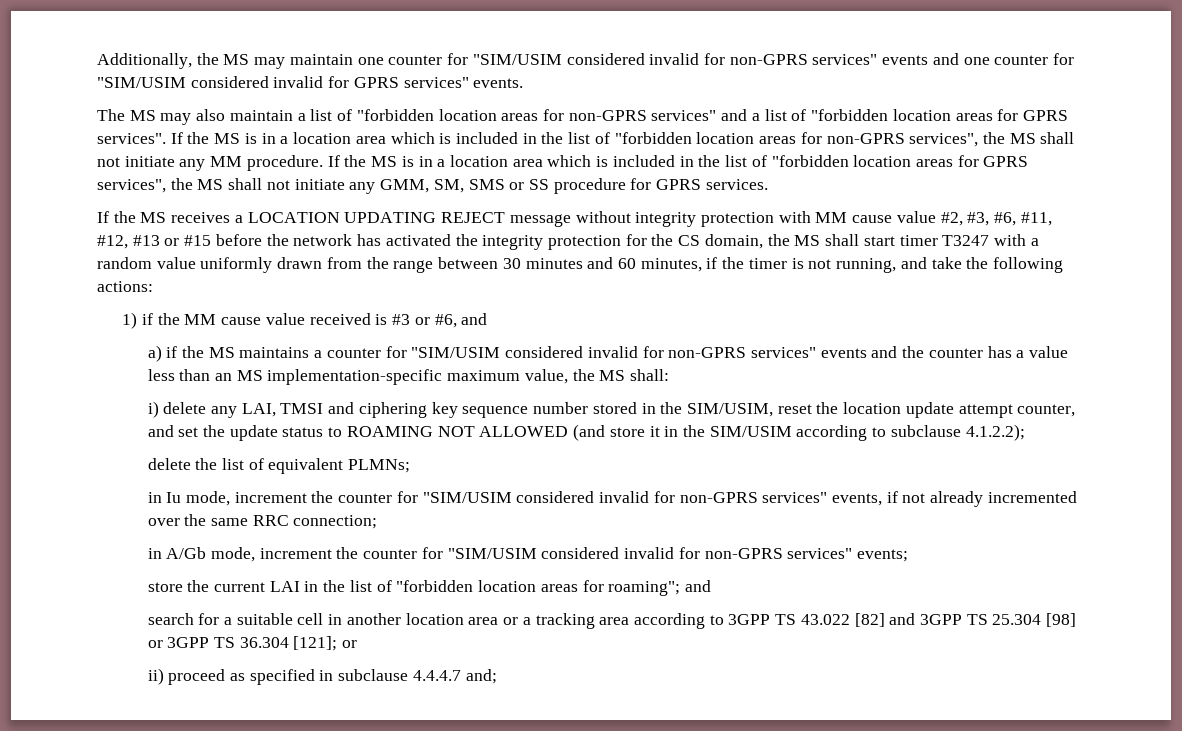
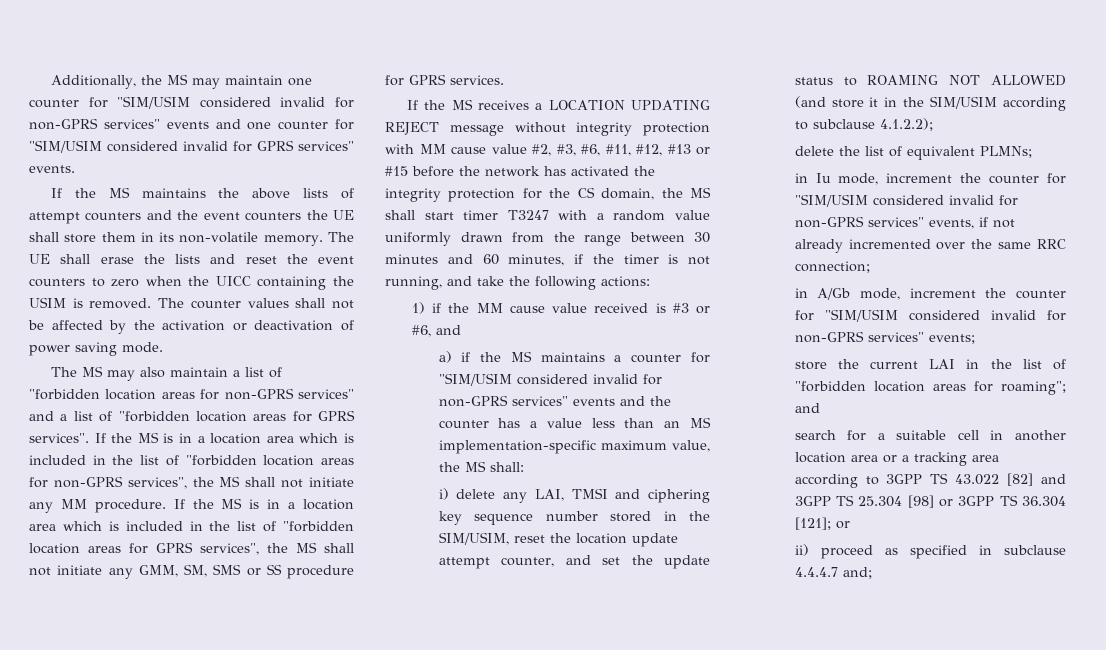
+ If the MS maintains the above lists of attempt counters and the event counters the UE shall store them in its non-volatile memory. The UE shall erase the lists and reset the event counters to zero when the UICC containing the USIM is removed. The counter values shall not be affected by the activation or deactivation of power saving mode.

